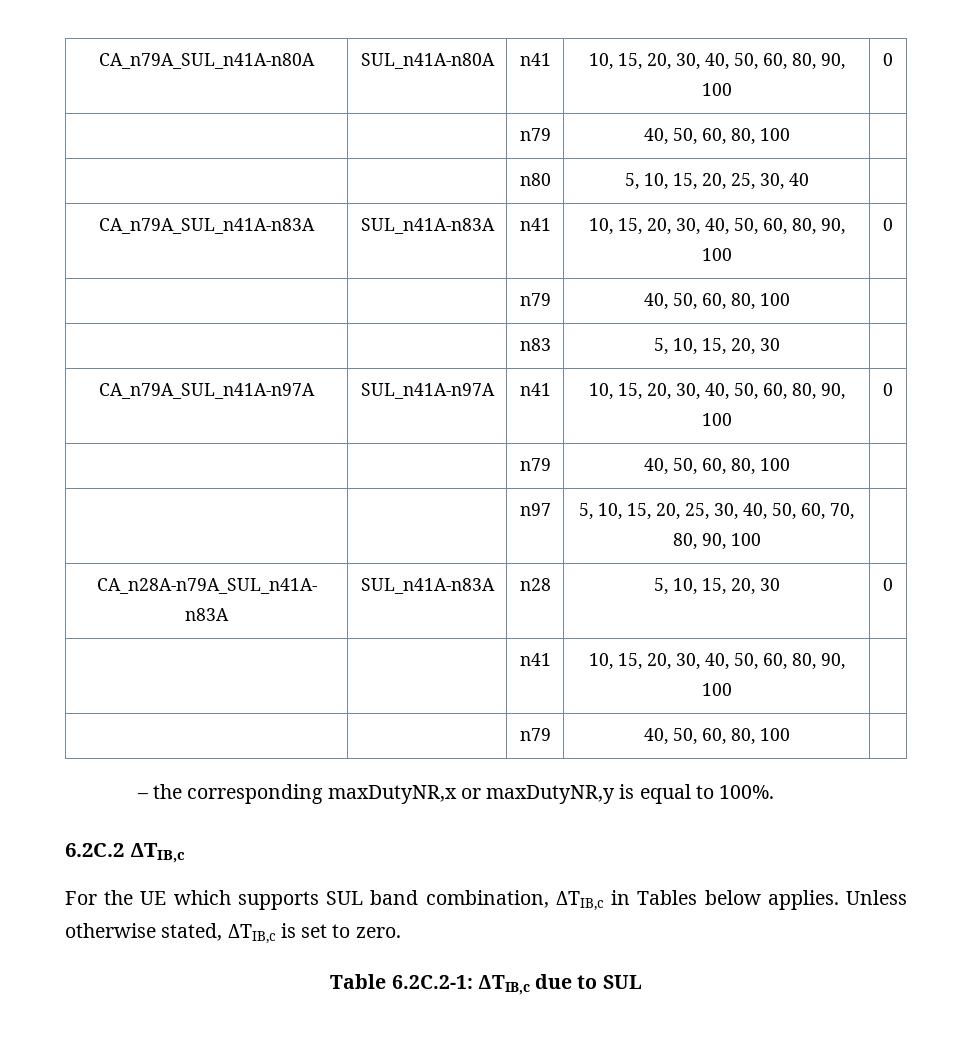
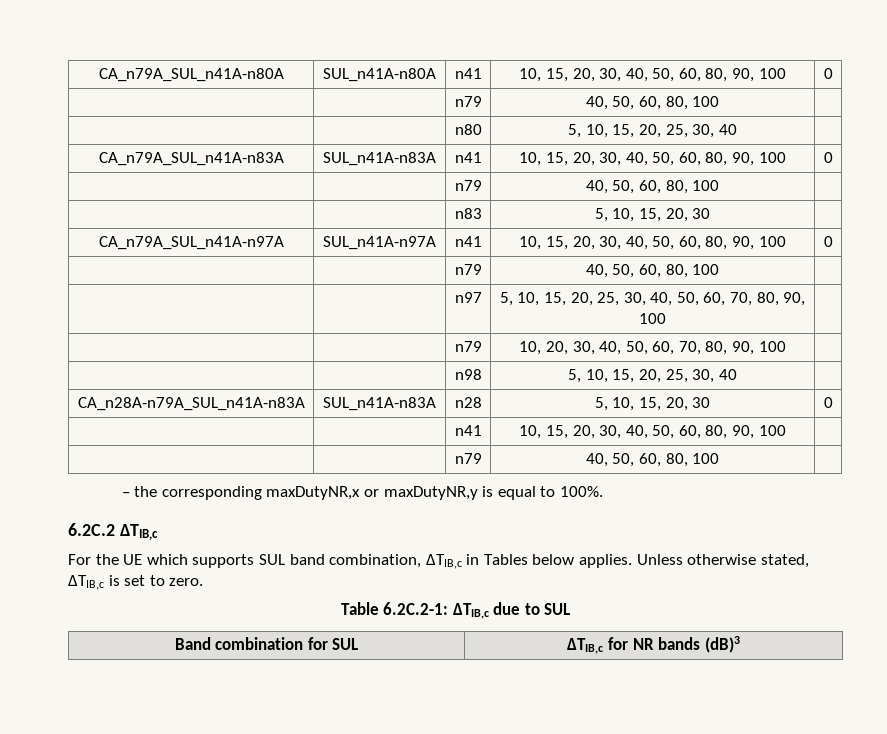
+ | | n79 | 10, 20, 30, 40, 50, 60, 70, 80, 90, 100 |
+ | | n98 | 5, 10, 15, 20, 25, 30, 40 |
+ Band combination for SUL | ΔTIB,c for NR bands (dB)3

